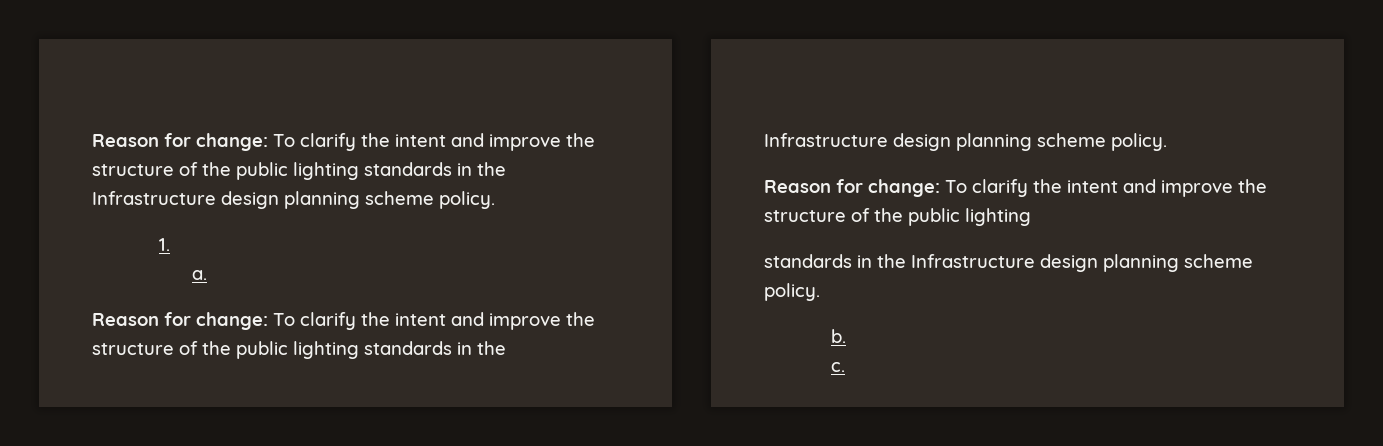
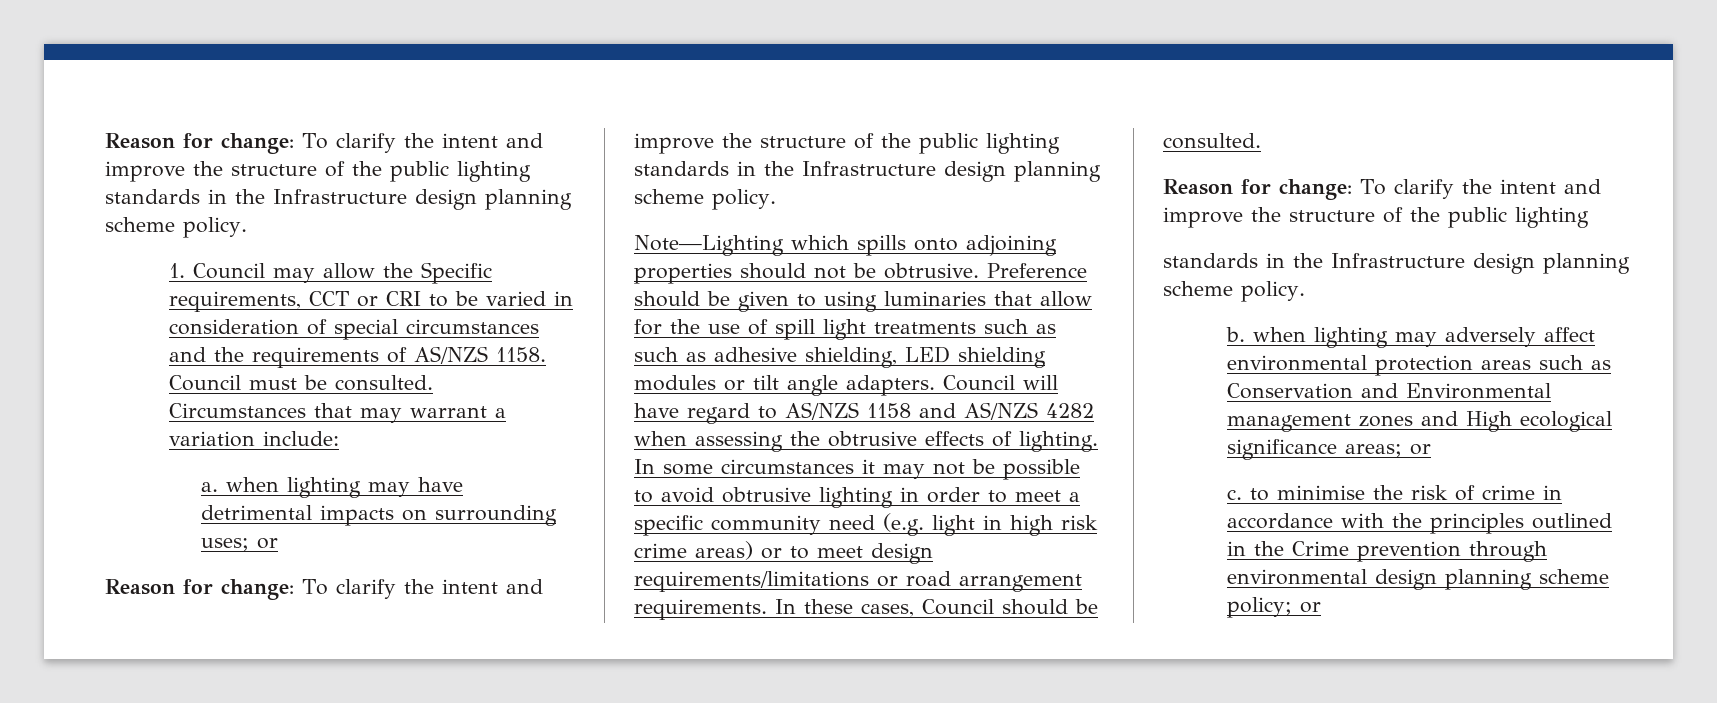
- 1.
- a.
+ 1. Council may allow the Specific requirements, CCT or CRI to be varied in consideration of special circumstances and the requirements of AS/NZS 1158. Council must be consulted. Circumstances that may warrant a variation include:
+ a. when lighting may have detrimental impacts on surrounding uses; or
+ Note—Lighting which spills onto adjoining properties should not be obtrusive. Preference should be given to using luminaries that allow for the use of spill light treatments such as such as adhesive shielding, LED shielding modules or tilt angle adapters. Council will have regard to AS/NZS 1158 and AS/NZS 4282 when assessing the obtrusive effects of lighting. In some circumstances it may not be possible to avoid obtrusive lighting in order to meet a specific community need (e.g. light in high risk crime areas) or to meet design requirements/limitations or road arrangement requirements. In these cases, Council should be consulted.
- b.
- c.
+ b. when lighting may adversely affect environmental protection areas such as Conservation and Environmental management zones and High ecological significance areas; or
+ c. to minimise the risk of crime in accordance with the principles outlined in the Crime prevention through environmental design planning scheme policy; or

